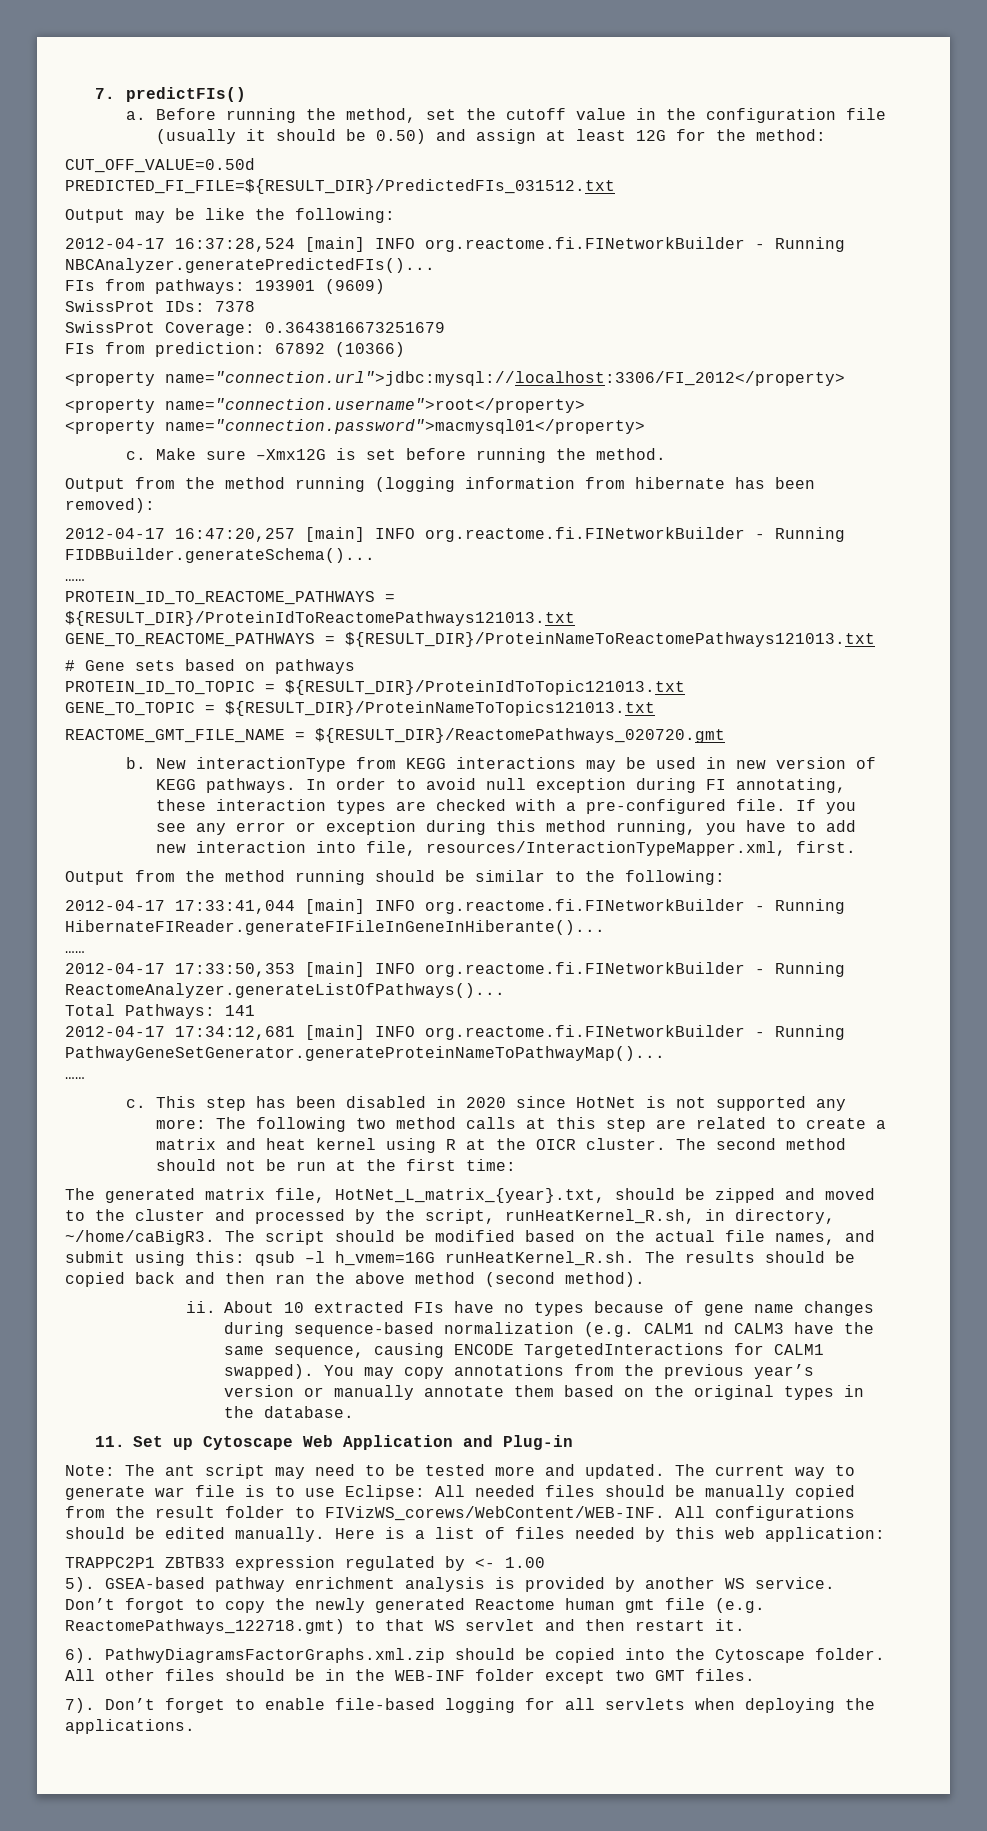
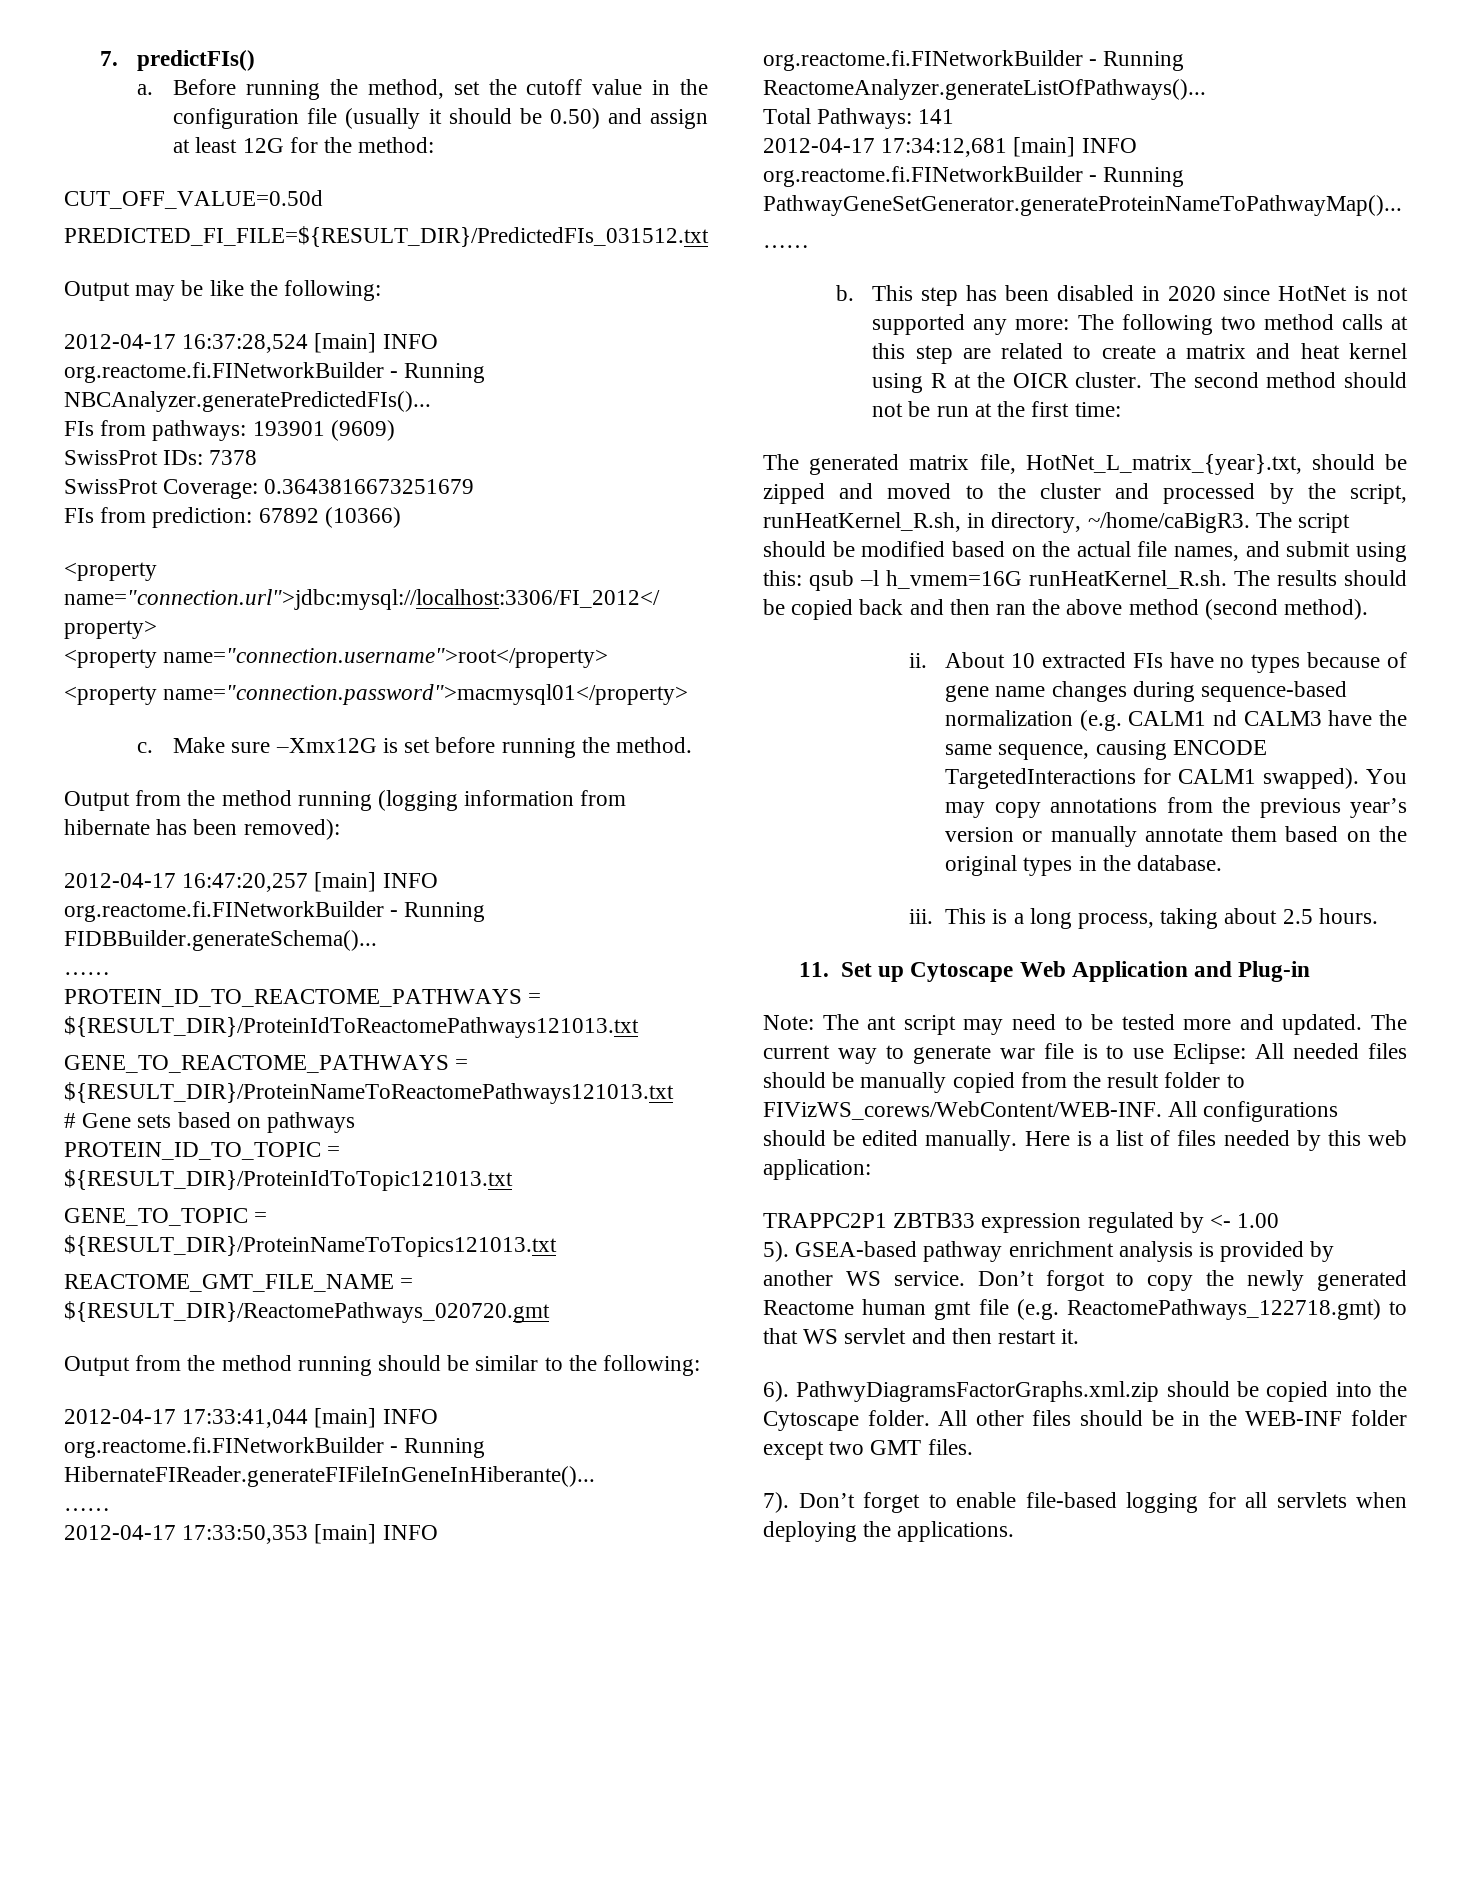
- b. New interactionType from KEGG interactions may be used in new version of KEGG pathways. In order to avoid null exception during FI annotating, these interaction types are checked with a pre-configured file. If you see any error or exception during this method running, you have to add new interaction into file, resources/InteractionTypeMapper.xml, first.
  2012-04-17 17:34:12,681 [main] INFO org.reactome.fi.FINetworkBuilder - Running PathwayGeneSetGenerator.generateProteinNameToPathwayMap()...
  ……
- c.
+ b.
+ iii. This is a long process, taking about 2.5 hours.

